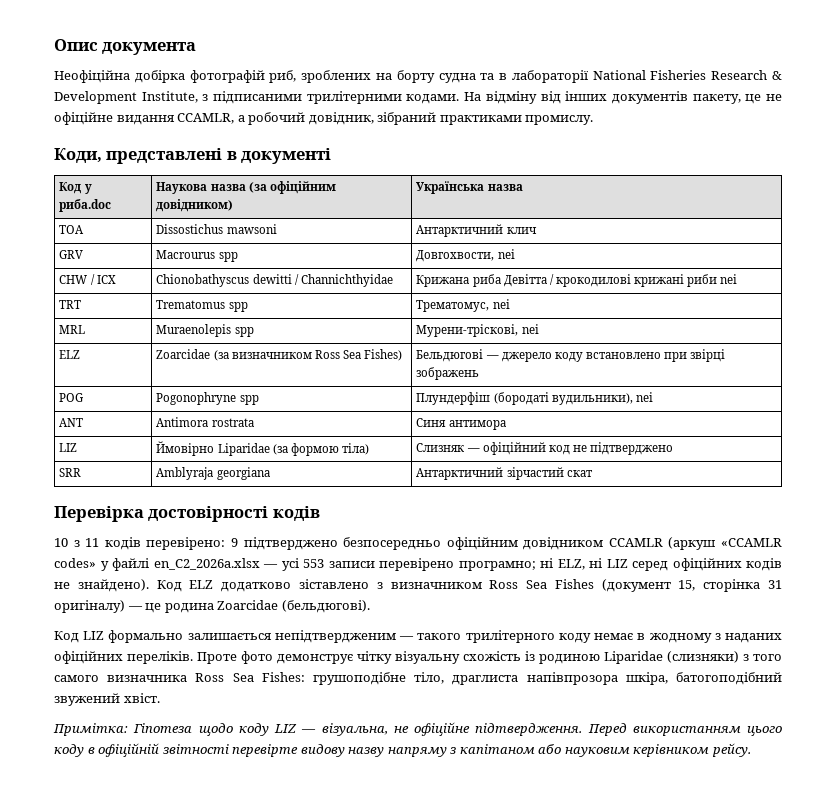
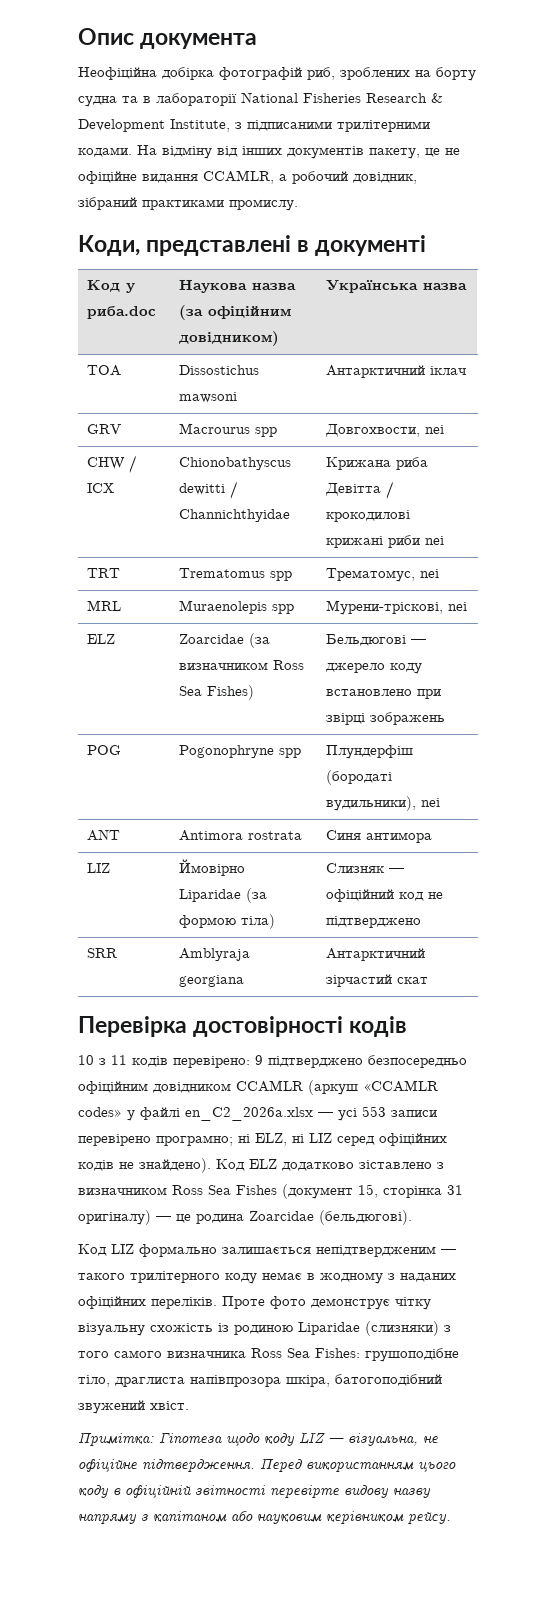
- TOA | Dissostichus mawsoni | Антарктичний клич
+ TOA | Dissostichus mawsoni | Антарктичний іклач

